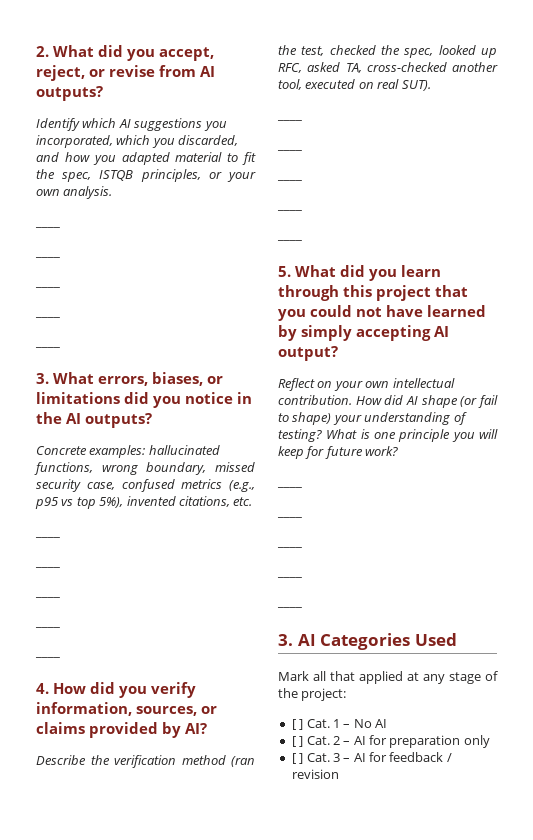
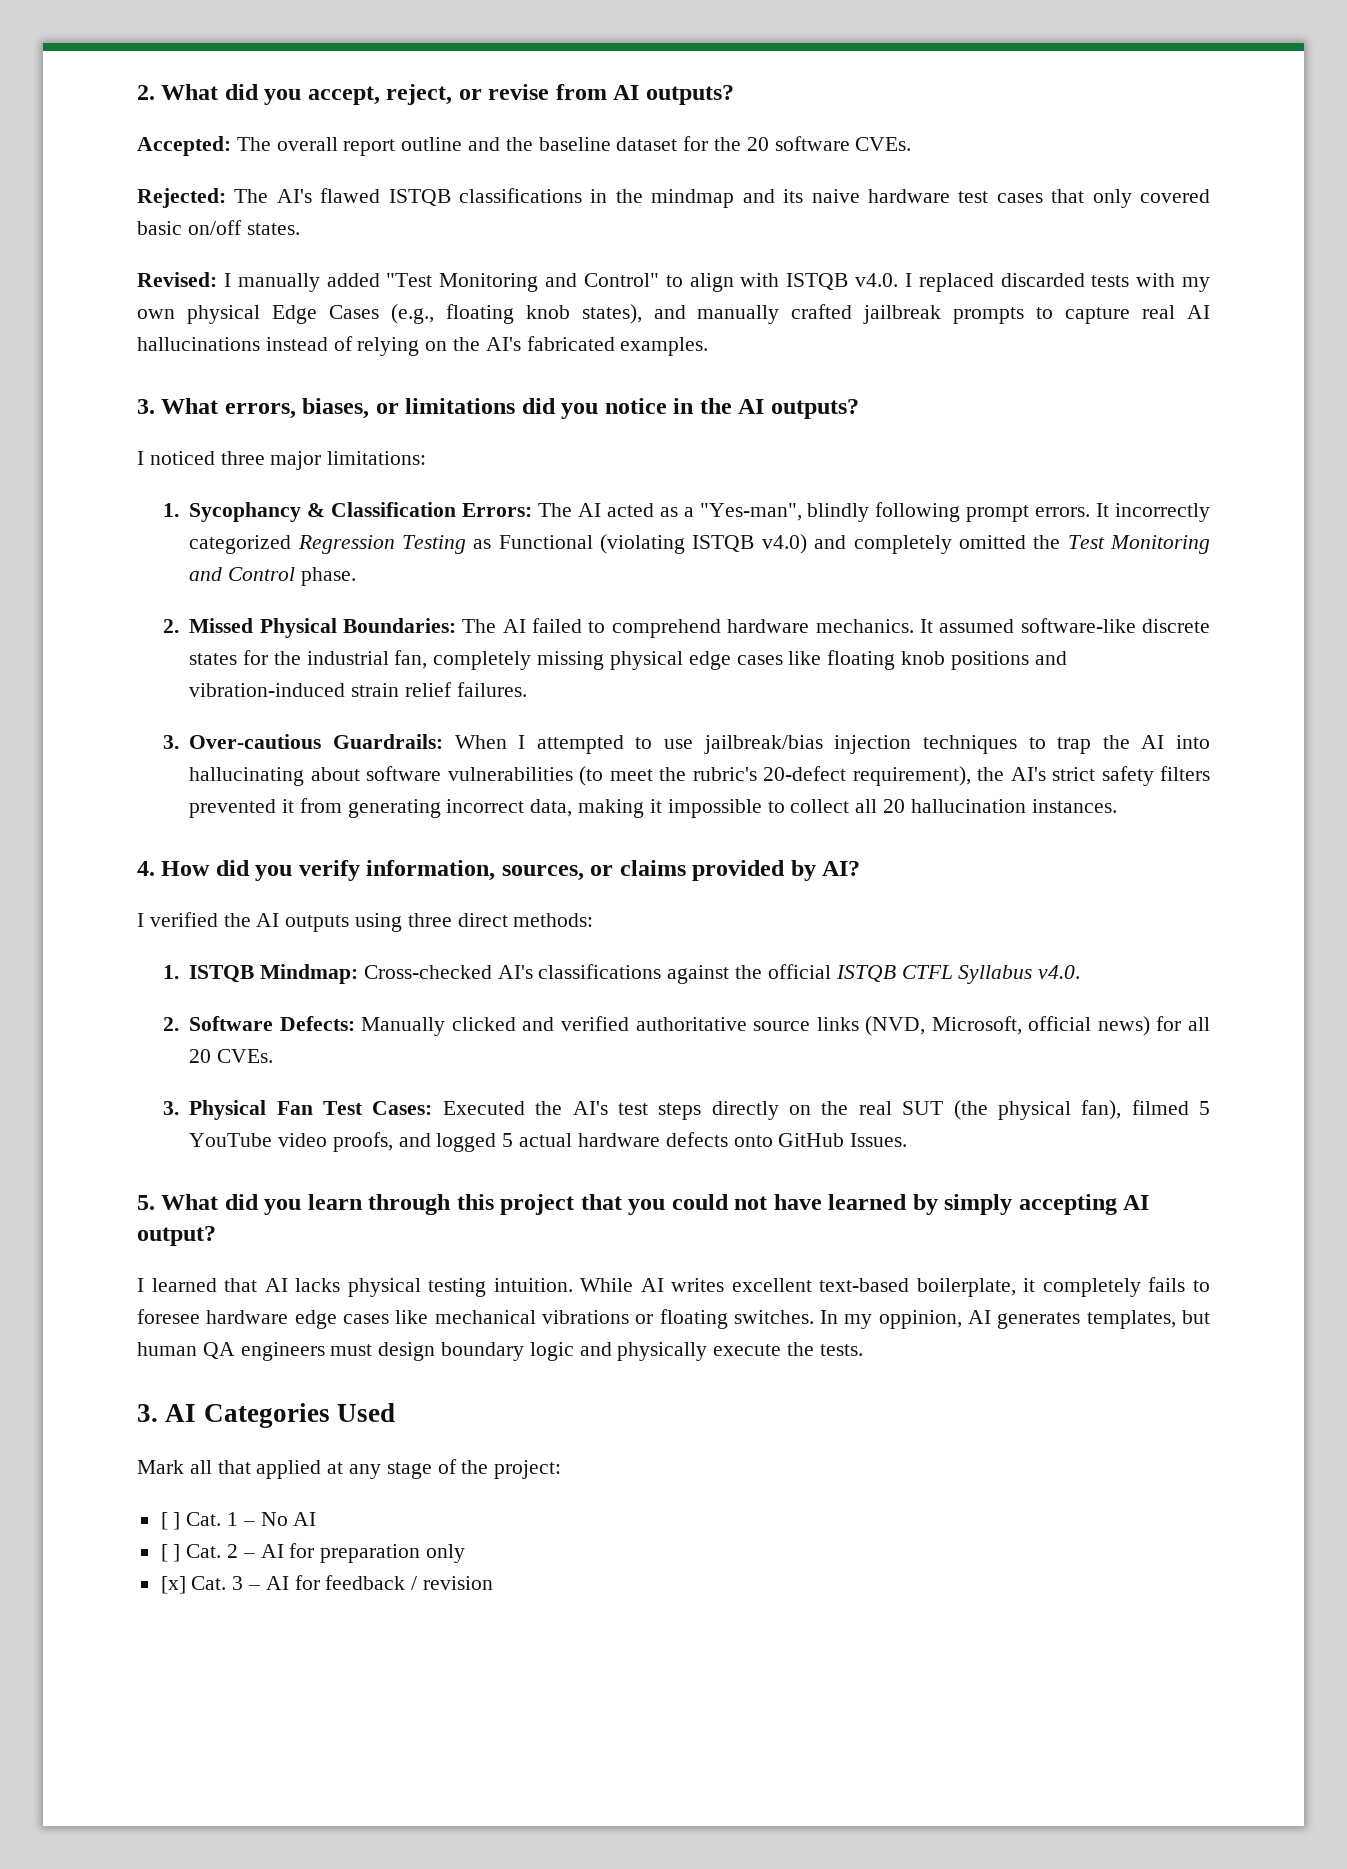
- Identify which AI suggestions you incorporated, which you discarded, and how you adapted material to fit the spec, ISTQB principles, or your own analysis.
- ____
- ____
- ____
- ____
- ____
+ Accepted: The overall report outline and the baseline dataset for the 20 software CVEs.
+ Rejected: The AI's flawed ISTQB classifications in the mindmap and its naive hardware test cases that only covered basic on/off states.
+ Revised: I manually added "Test Monitoring and Control" to align with ISTQB v4.0. I replaced discarded tests with my own physical Edge Cases (e.g., floating knob states), and manually crafted jailbreak prompts to capture real AI hallucinations instead of relying on the AI's fabricated examples.
- Concrete examples: hallucinated functions, wrong boundary, missed security case, confused metrics (e.g., p95 vs top 5%), invented citations, etc.
- ____
- ____
- ____
- ____
- ____
+ I noticed three major limitations:
+ 1. Sycophancy & Classification Errors: The AI acted as a "Yes-man", blindly following prompt errors. It incorrectly categorized Regression Testing as Functional (violating ISTQB v4.0) and completely omitted the Test Monitoring and Control phase.
+ 2. Missed Physical Boundaries: The AI failed to comprehend hardware mechanics. It assumed software-like discrete states for the industrial fan, completely missing physical edge cases like floating knob positions and vibration-induced strain relief failures.
+ 3. Over-cautious Guardrails: When I attempted to use jailbreak/bias injection techniques to trap the AI into hallucinating about software vulnerabilities (to meet the rubric's 20-defect requirement), the AI's strict safety filters prevented it from generating incorrect data, making it impossible to collect all 20 hallucination instances.
- Describe the verification method (ran the test, checked the spec, looked up RFC, asked TA, cross-checked another tool, executed on real SUT).
- ____
- ____
- ____
- ____
- ____
+ I verified the AI outputs using three direct methods:
+ 1. ISTQB Mindmap: Cross-checked AI's classifications against the official ISTQB CTFL Syllabus v4.0.
+ 2. Software Defects: Manually clicked and verified authoritative source links (NVD, Microsoft, official news) for all 20 CVEs.
+ 3. Physical Fan Test Cases: Executed the AI's test steps directly on the real SUT (the physical fan), filmed 5 YouTube video proofs, and logged 5 actual hardware defects onto GitHub Issues.
- Reflect on your own intellectual contribution. How did AI shape (or fail to shape) your understanding of testing? What is one principle you will keep for future work?
- ____
- ____
- ____
- ____
- ____
+ I learned that AI lacks physical testing intuition. While AI writes excellent text-based boilerplate, it completely fails to foresee hardware edge cases like mechanical vibrations or floating switches. In my oppinion, AI generates templates, but human QA engineers must design boundary logic and physically execute the tests.
- [ ] Cat. 3 – AI for feedback / revision
+ [x] Cat. 3 – AI for feedback / revision

